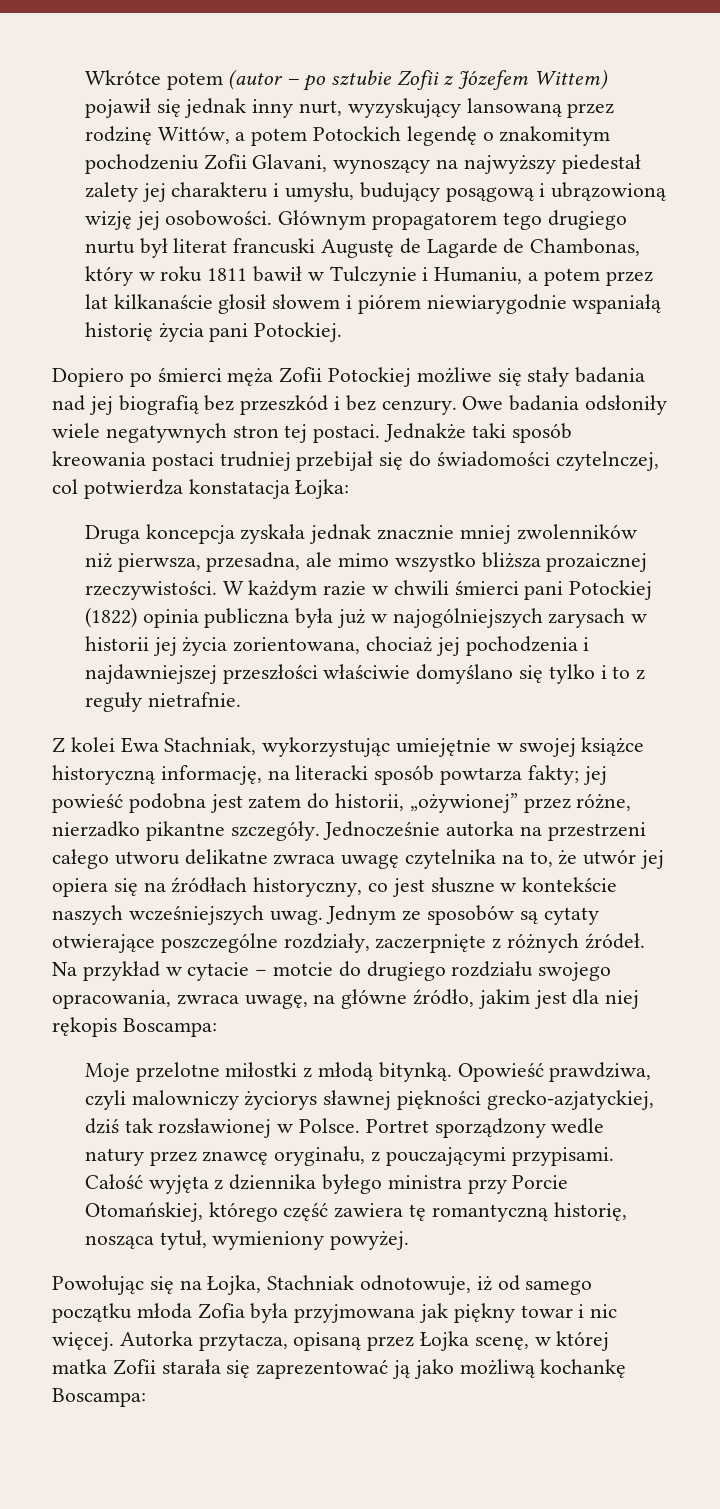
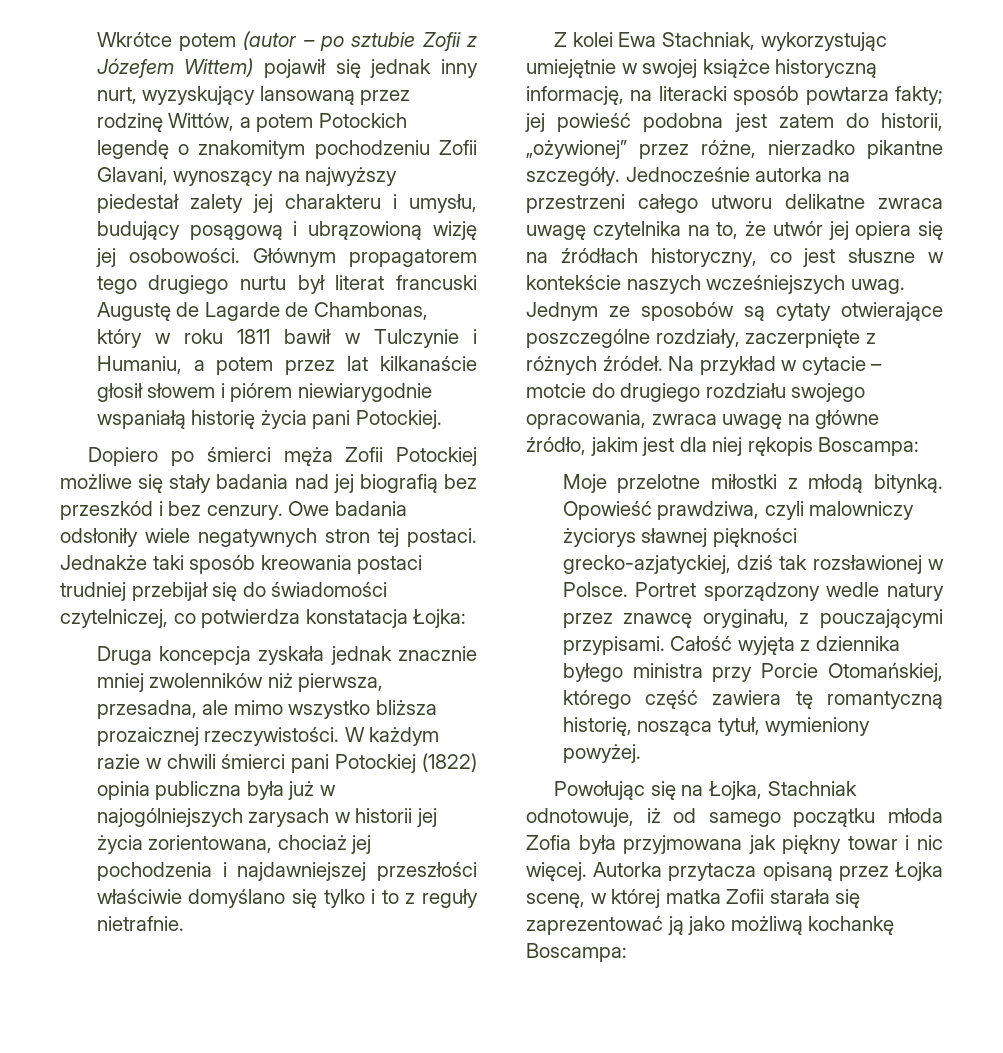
- Jednakże taki sposób kreowania postaci trudniej przebijał się do świadomości czytelnczej, col potwierdza konstatacja Łojka:
+ Jednakże taki sposób kreowania postaci trudniej przebijał się do świadomości czytelniczej, co potwierdza konstatacja Łojka:
- Na przykład w cytacie – motcie do drugiego rozdziału swojego opracowania, zwraca uwagę, na główne źródło, jakim jest dla niej rękopis Boscampa:
+ Na przykład w cytacie – motcie do drugiego rozdziału swojego opracowania, zwraca uwagę na główne źródło, jakim jest dla niej rękopis Boscampa:
- Autorka przytacza, opisaną przez Łojka scenę, w której matka Zofii starała się zaprezentować ją jako możliwą kochankę Boscampa:
+ Autorka przytacza opisaną przez Łojka scenę, w której matka Zofii starała się zaprezentować ją jako możliwą kochankę Boscampa:

